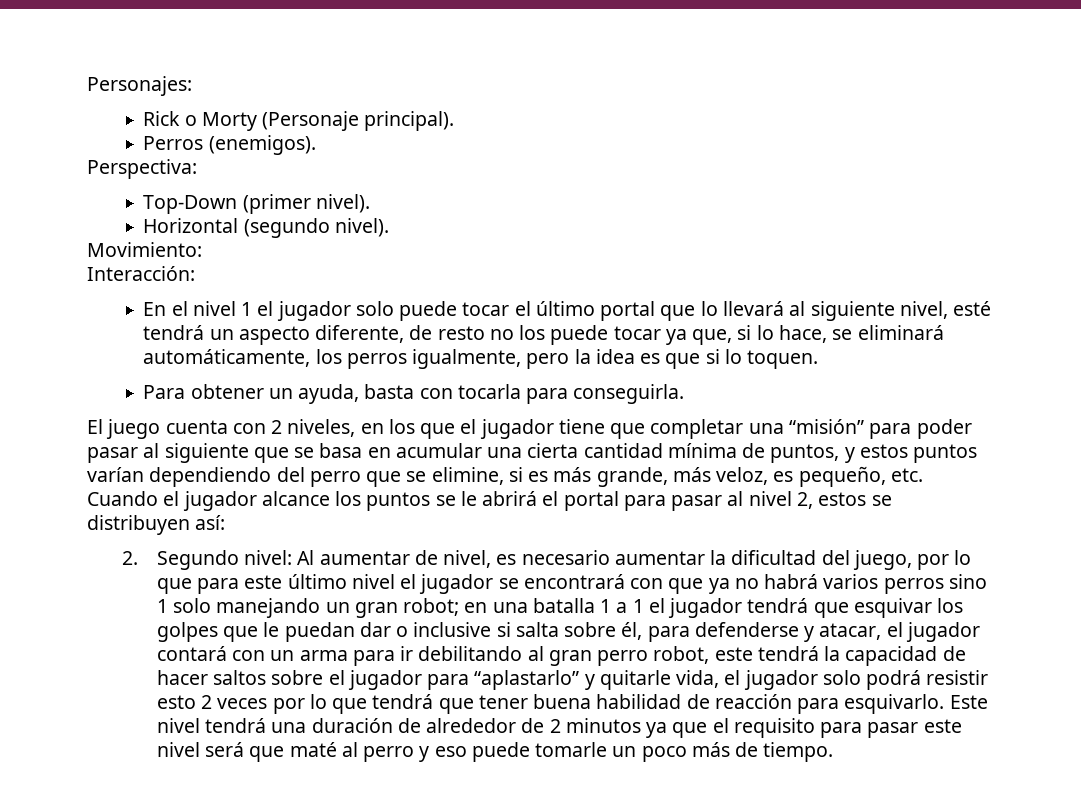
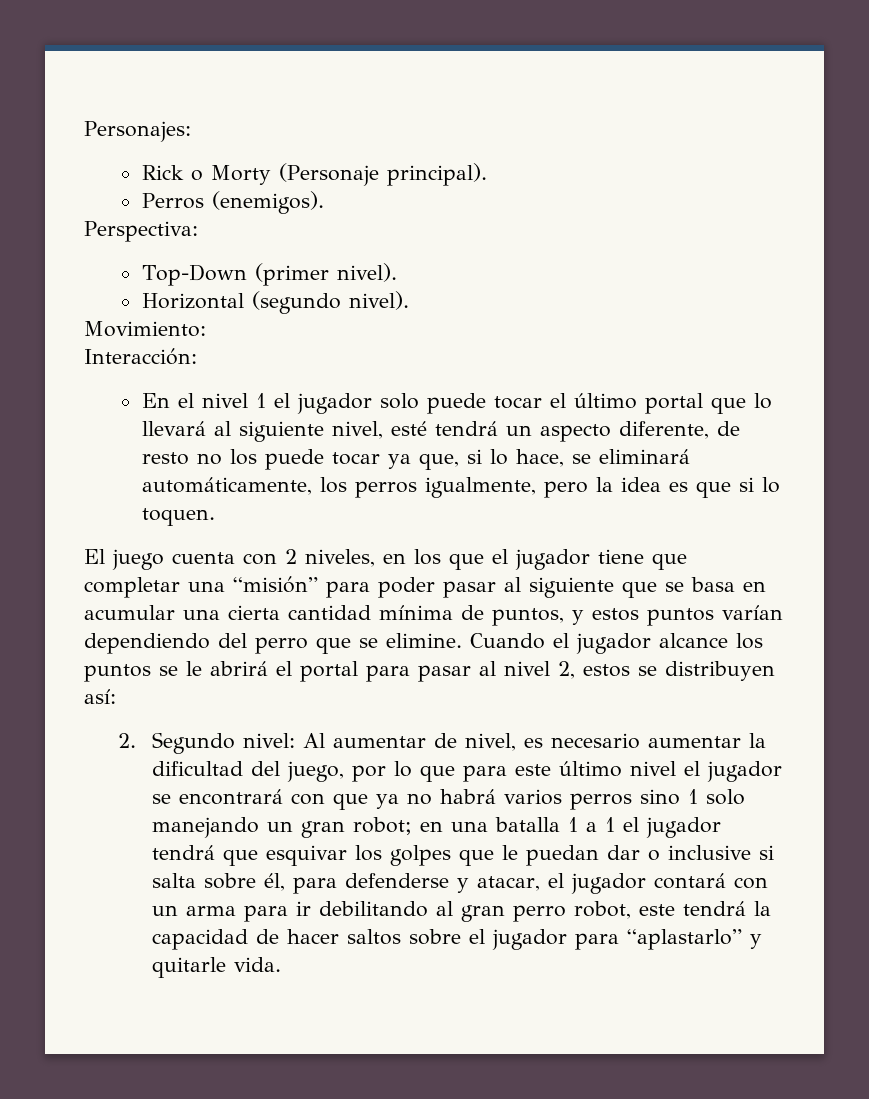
- Para obtener un ayuda, basta con tocarla para conseguirla.
- El juego cuenta con 2 niveles, en los que el jugador tiene que completar una “misión” para poder pasar al siguiente que se basa en acumular una cierta cantidad mínima de puntos, y estos puntos varían dependiendo del perro que se elimine, si es más grande, más veloz, es pequeño, etc. Cuando el jugador alcance los puntos se le abrirá el portal para pasar al nivel 2, estos se distribuyen así:
+ El juego cuenta con 2 niveles, en los que el jugador tiene que completar una “misión” para poder pasar al siguiente que se basa en acumular una cierta cantidad mínima de puntos, y estos puntos varían dependiendo del perro que se elimine. Cuando el jugador alcance los puntos se le abrirá el portal para pasar al nivel 2, estos se distribuyen así:
- en una batalla 1 a 1 el jugador tendrá que esquivar los golpes que le puedan dar o inclusive si salta sobre él, para defenderse y atacar, el jugador contará con un arma para ir debilitando al gran perro robot, este tendrá la capacidad de hacer saltos sobre el jugador para “aplastarlo” y quitarle vida, el jugador solo podrá resistir esto 2 veces por lo que tendrá que tener buena habilidad de reacción para esquivarlo. Este nivel tendrá una duración de alrededor de 2 minutos ya que el requisito para pasar este nivel será que maté al perro y eso puede tomarle un poco más de tiempo.
+ en una batalla 1 a 1 el jugador tendrá que esquivar los golpes que le puedan dar o inclusive si salta sobre él, para defenderse y atacar, el jugador contará con un arma para ir debilitando al gran perro robot, este tendrá la capacidad de hacer saltos sobre el jugador para “aplastarlo” y quitarle vida.

